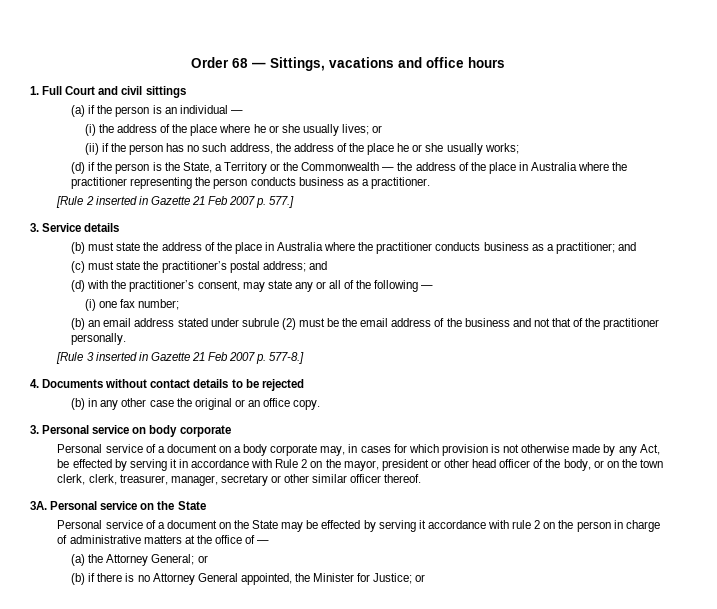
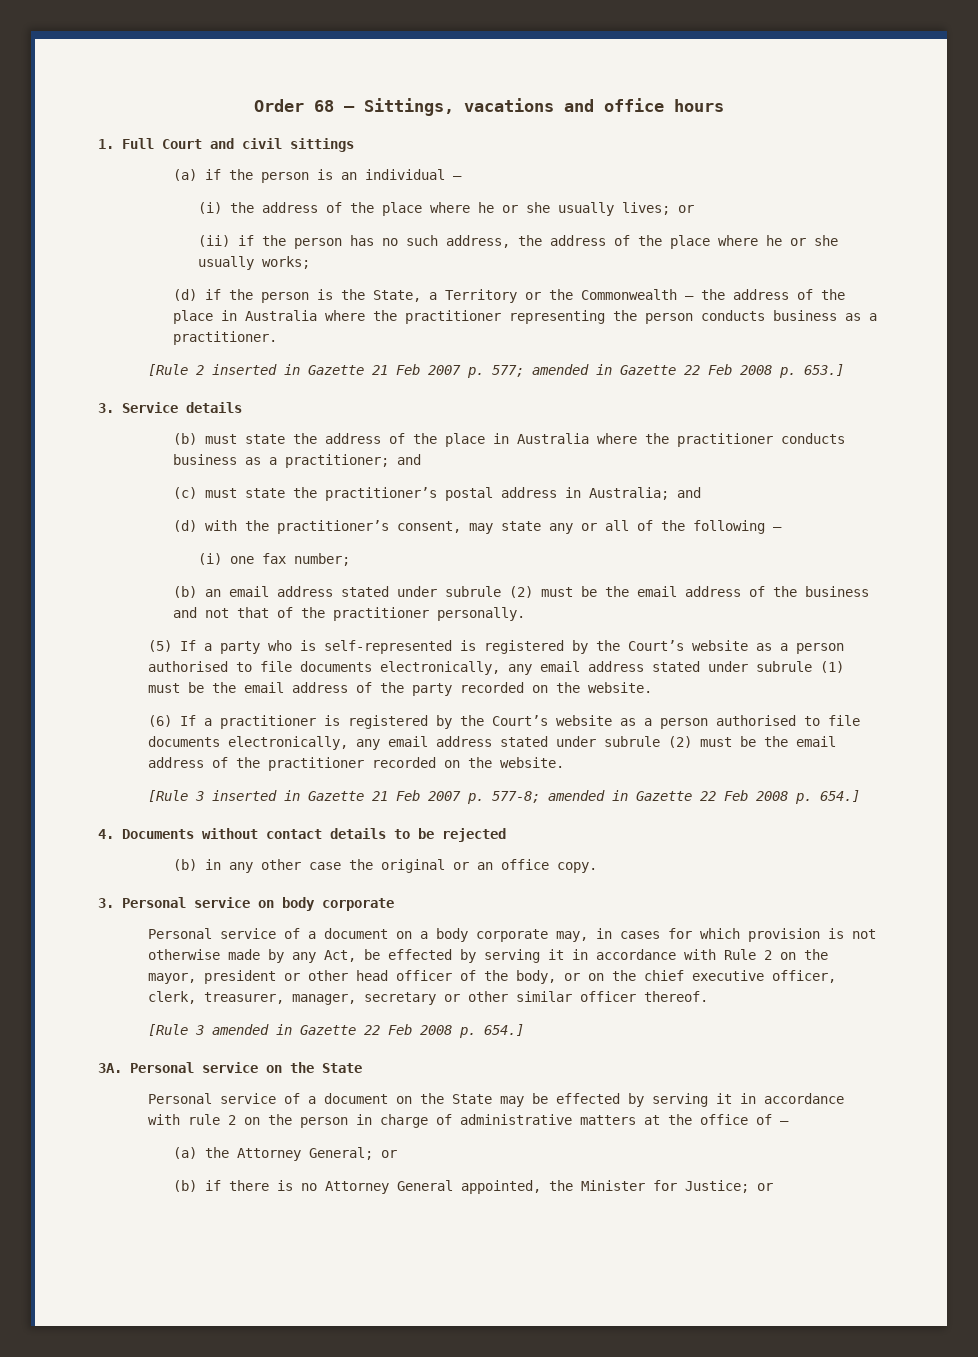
- (ii) if the person has no such address, the address of the place he or she usually works;
+ (ii) if the person has no such address, the address of the place where he or she usually works;
- [Rule 2 inserted in Gazette 21 Feb 2007 p. 577.]
+ [Rule 2 inserted in Gazette 21 Feb 2007 p. 577; amended in Gazette 22 Feb 2008 p. 653.]
- (c) must state the practitioner’s postal address; and
+ (c) must state the practitioner’s postal address in Australia; and
+ (5) If a party who is self-represented is registered by the Court’s website as a person authorised to file documents electronically, any email address stated under subrule (1) must be the email address of the party recorded on the website.
+ (6) If a practitioner is registered by the Court’s website as a person authorised to file documents electronically, any email address stated under subrule (2) must be the email address of the practitioner recorded on the website.
- [Rule 3 inserted in Gazette 21 Feb 2007 p. 577-8.]
+ [Rule 3 inserted in Gazette 21 Feb 2007 p. 577-8; amended in Gazette 22 Feb 2008 p. 654.]
- Personal service of a document on a body corporate may, in cases for which provision is not otherwise made by any Act, be effected by serving it in accordance with Rule 2 on the mayor, president or other head officer of the body, or on the town clerk, clerk, treasurer, manager, secretary or other similar officer thereof.
+ Personal service of a document on a body corporate may, in cases for which provision is not otherwise made by any Act, be effected by serving it in accordance with Rule 2 on the mayor, president or other head officer of the body, or on the chief executive officer, clerk, treasurer, manager, secretary or other similar officer thereof.
+ [Rule 3 amended in Gazette 22 Feb 2008 p. 654.]
- Personal service of a document on the State may be effected by serving it accordance with rule 2 on the person in charge of administrative matters at the office of —
+ Personal service of a document on the State may be effected by serving it in accordance with rule 2 on the person in charge of administrative matters at the office of —

